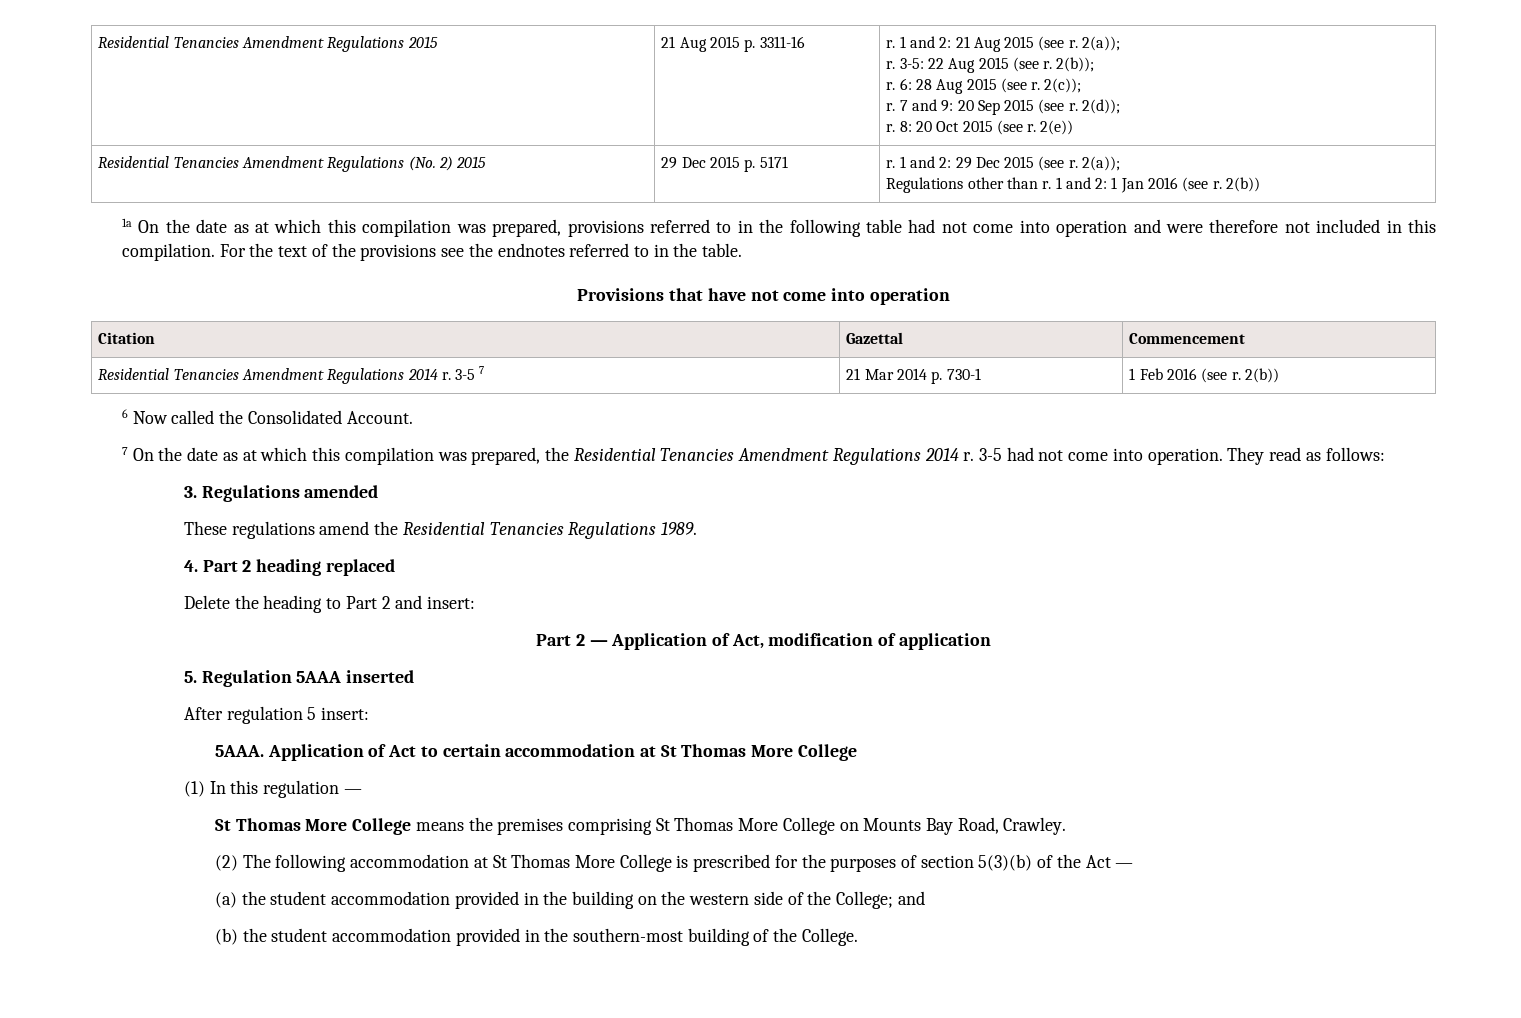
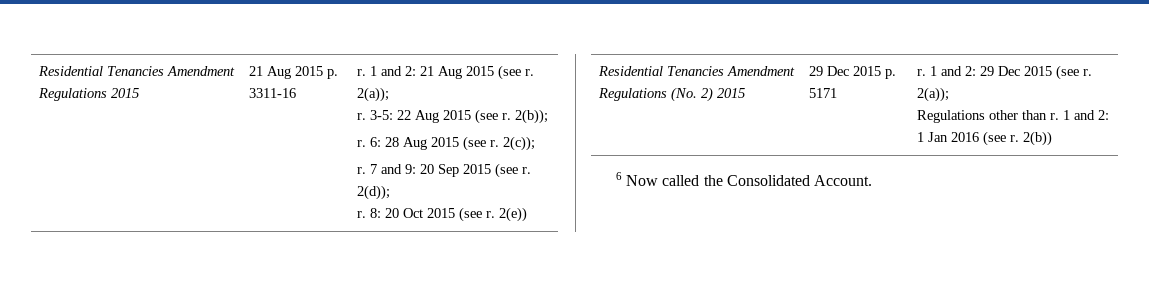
- 1a On the date as at which this compilation was prepared, provisions referred to in the following table had not come into operation and were therefore not included in this compilation. For the text of the provisions see the endnotes referred to in the table.
- Provisions that have not come into operation
- Citation | Gazettal | Commencement
- Residential Tenancies Amendment Regulations 2014 r. 3-5 7 | 21 Mar 2014 p. 730-1 | 1 Feb 2016 (see r. 2(b))
- 7 On the date as at which this compilation was prepared, the Residential Tenancies Amendment Regulations 2014 r. 3-5 had not come into operation. They read as follows:
- 3. Regulations amended
- These regulations amend the Residential Tenancies Regulations 1989.
- 4. Part 2 heading replaced
- Delete the heading to Part 2 and insert:
- Part 2 — Application of Act, modification of application
- 5. Regulation 5AAA inserted
- After regulation 5 insert:
- 5AAA. Application of Act to certain accommodation at St Thomas More College
- (1) In this regulation —
- St Thomas More College means the premises comprising St Thomas More College on Mounts Bay Road, Crawley.
- (2) The following accommodation at St Thomas More College is prescribed for the purposes of section 5(3)(b) of the Act —
- (a) the student accommodation provided in the building on the western side of the College; and
- (b) the student accommodation provided in the southern-most building of the College.

